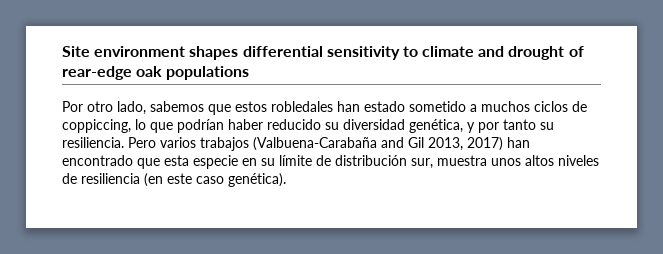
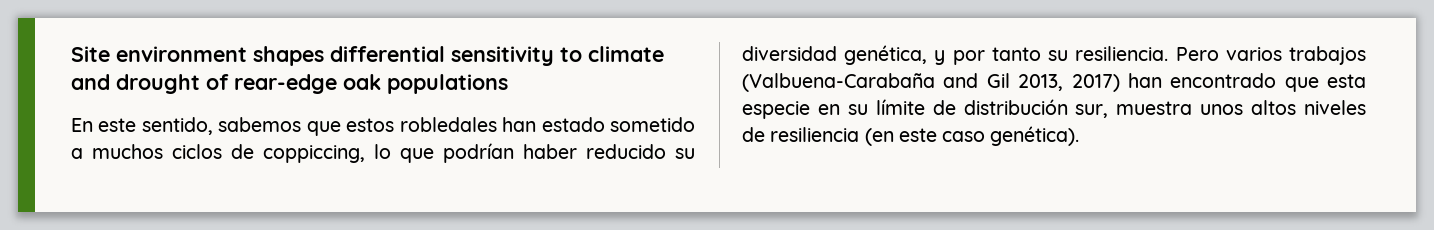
- Por otro lado, sabemos que estos robledales han estado sometido a muchos ciclos de coppiccing, lo que podrían haber reducido su diversidad genética, y por tanto su resiliencia.
+ En este sentido, sabemos que estos robledales han estado sometido a muchos ciclos de coppiccing, lo que podrían haber reducido su diversidad genética, y por tanto su resiliencia.

